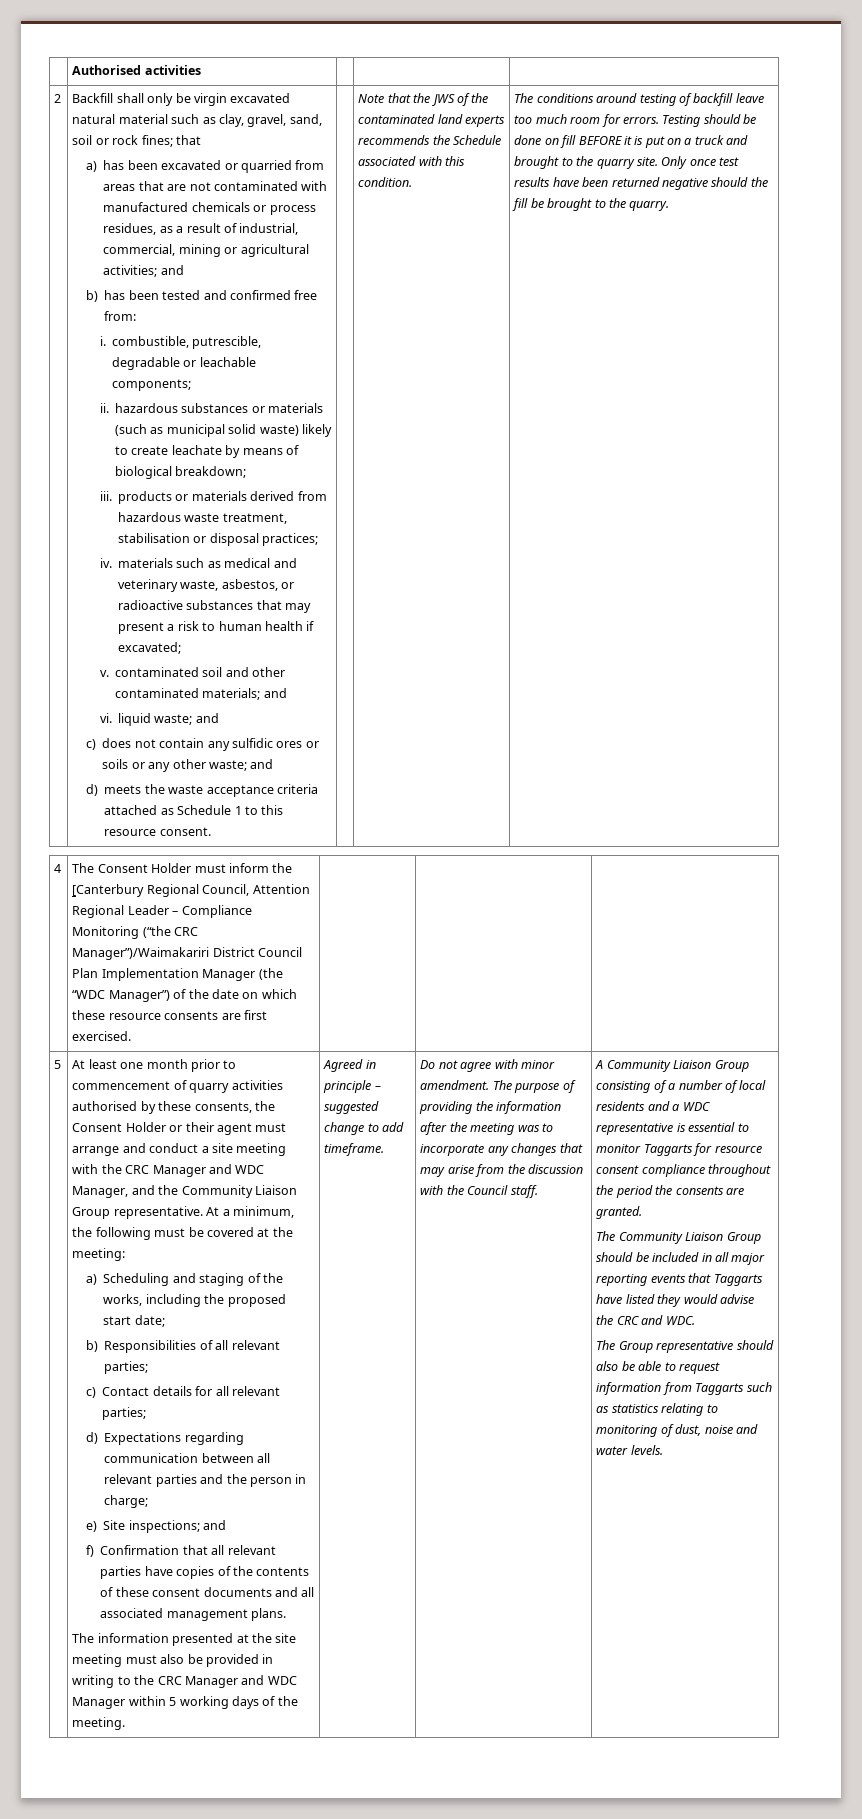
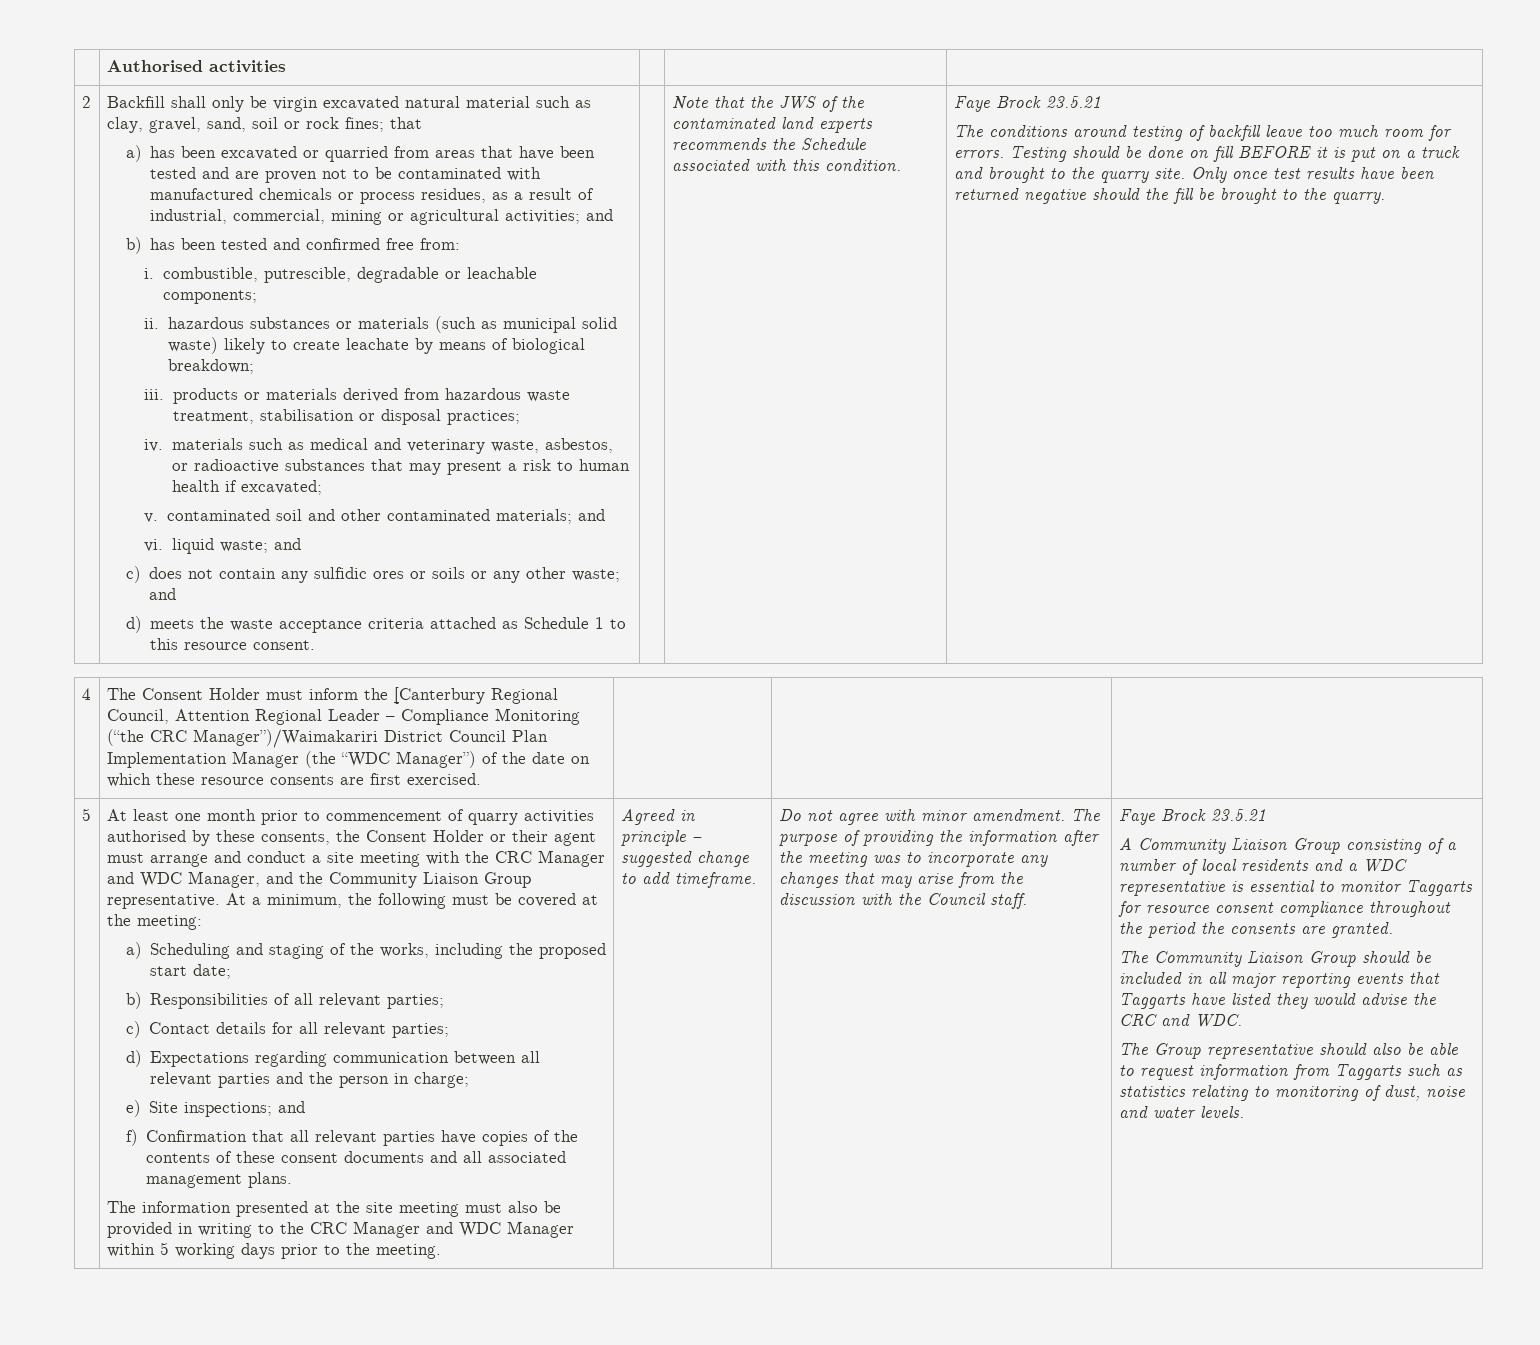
- a) has been excavated or quarried from areas that are not contaminated with manufactured chemicals or process residues, as a result of industrial, commercial, mining or agricultural activities; and
+ a) has been excavated or quarried from areas that have been tested and are proven not to be contaminated with manufactured chemicals or process residues, as a result of industrial, commercial, mining or agricultural activities; and
- Note that the JWS of the contaminated land experts recommends the Schedule associated with this condition.
+ Note that the JWS of the contaminated land experts recommends the Schedule associated with this condition. | Faye Brock 23.5.21
- The information presented at the site meeting must also be provided in writing to the CRC Manager and WDC Manager within 5 working days of the meeting.
+ The information presented at the site meeting must also be provided in writing to the CRC Manager and WDC Manager within 5 working days prior to the meeting.
- The purpose of providing the information after the meeting was to incorporate any changes that may arise from the discussion with the Council staff.
+ The purpose of providing the information after the meeting was to incorporate any changes that may arise from the discussion with the Council staff. | Faye Brock 23.5.21

